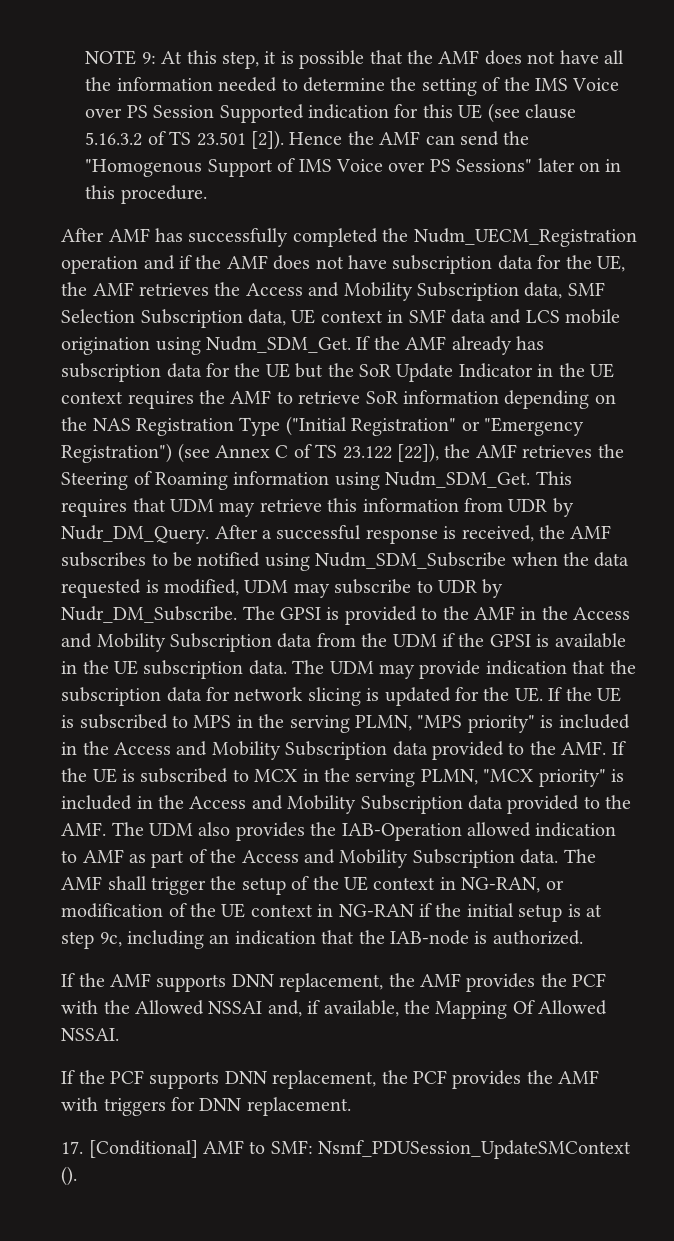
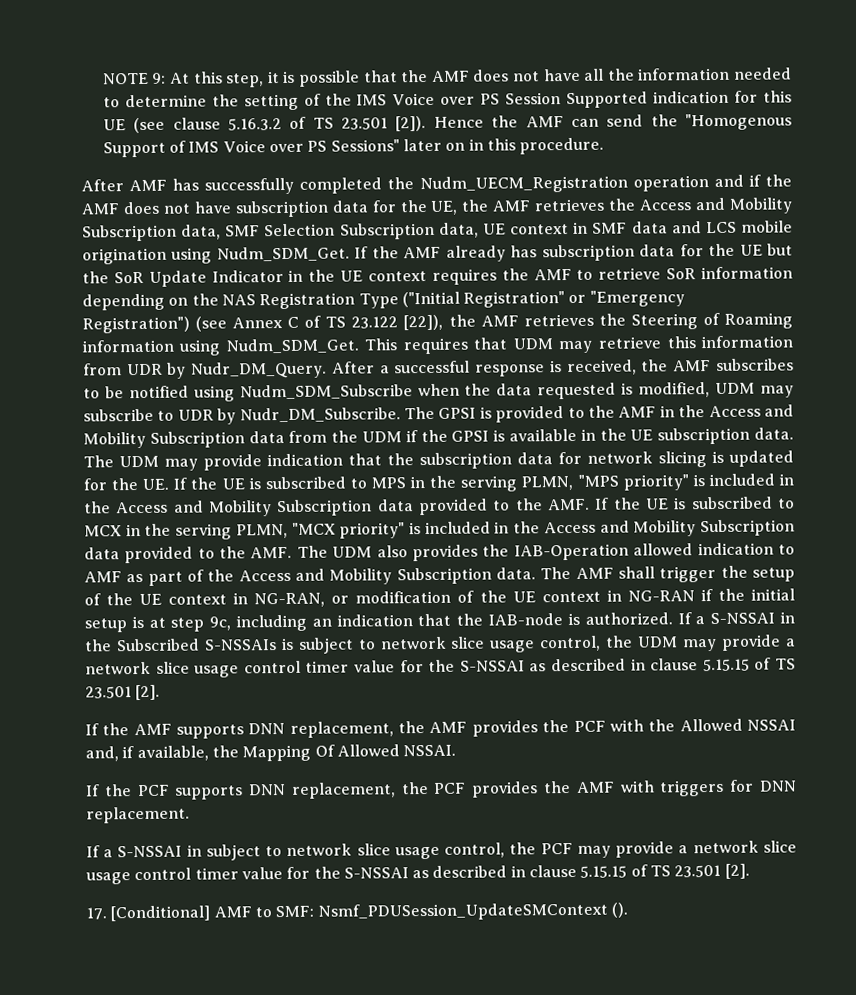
+ If a S-NSSAI in the Subscribed S-NSSAIs is subject to network slice usage control, the UDM may provide a network slice usage control timer value for the S-NSSAI as described in clause 5.15.15 of TS 23.501 [2].
+ If a S-NSSAI in subject to network slice usage control, the PCF may provide a network slice usage control timer value for the S-NSSAI as described in clause 5.15.15 of TS 23.501 [2].

